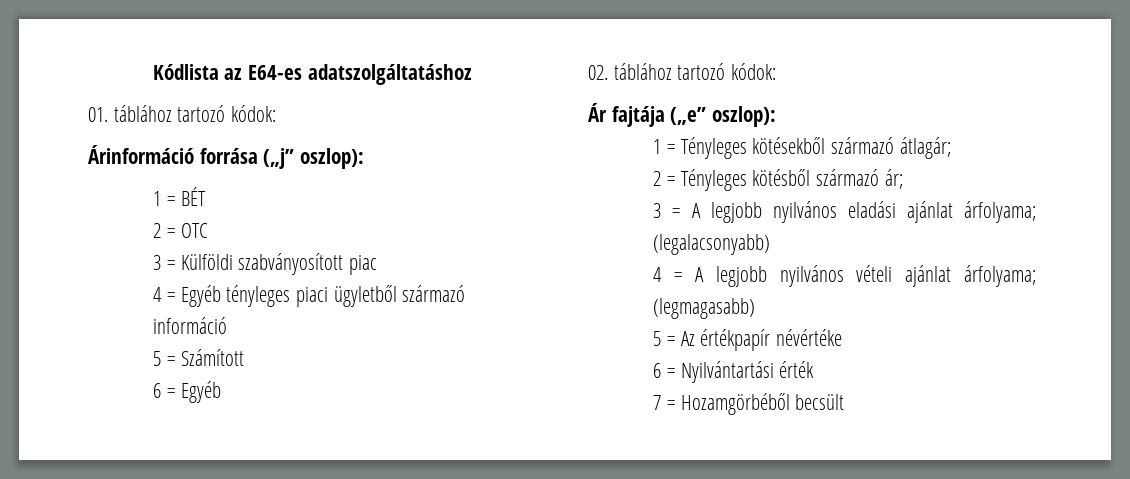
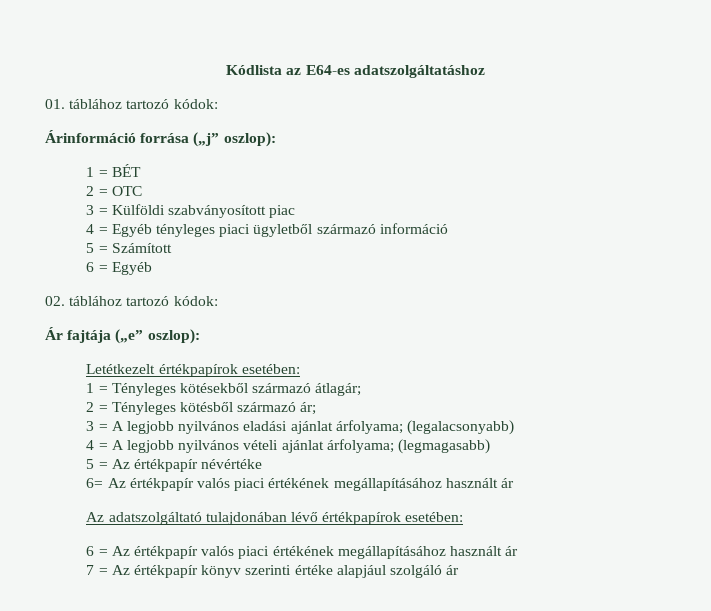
+ Letétkezelt értékpapírok esetében:
- 6 = Nyilvántartási érték
- 7 = Hozamgörbéből becsült
+ 6= Az értékpapír valós piaci értékének megállapításához használt ár
+ Az adatszolgáltató tulajdonában lévő értékpapírok esetében:
+ 6 = Az értékpapír valós piaci értékének megállapításához használt ár
+ 7 = Az értékpapír könyv szerinti értéke alapjául szolgáló ár

